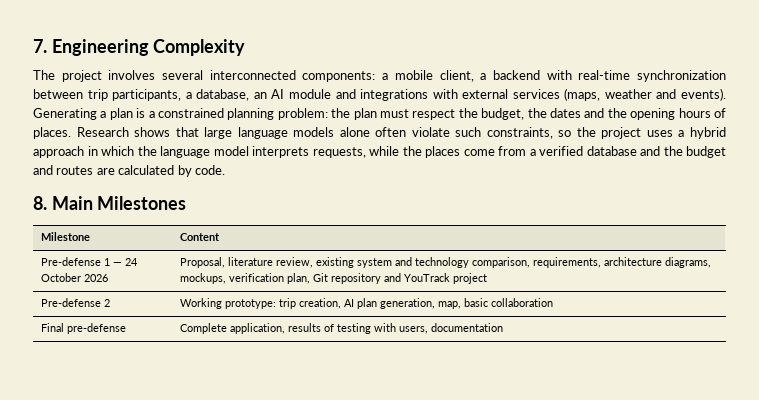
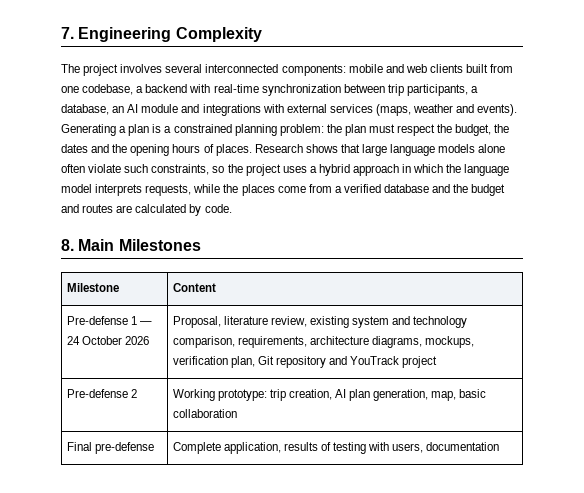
- The project involves several interconnected components: a mobile client, a backend with real-time synchronization between trip participants, a database, an AI module and integrations with external services (maps, weather and events).
+ The project involves several interconnected components: mobile and web clients built from one codebase, a backend with real-time synchronization between trip participants, a database, an AI module and integrations with external services (maps, weather and events).

